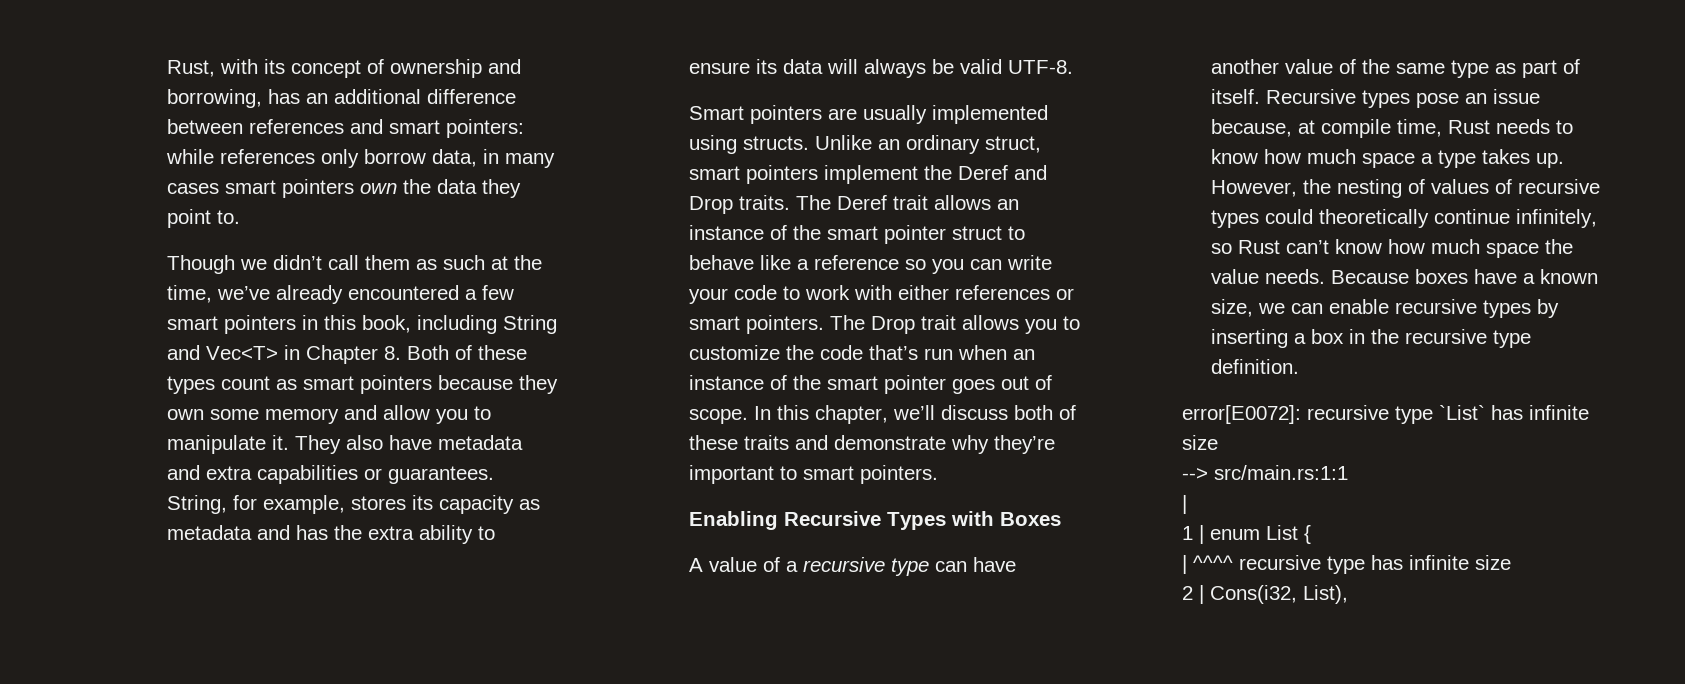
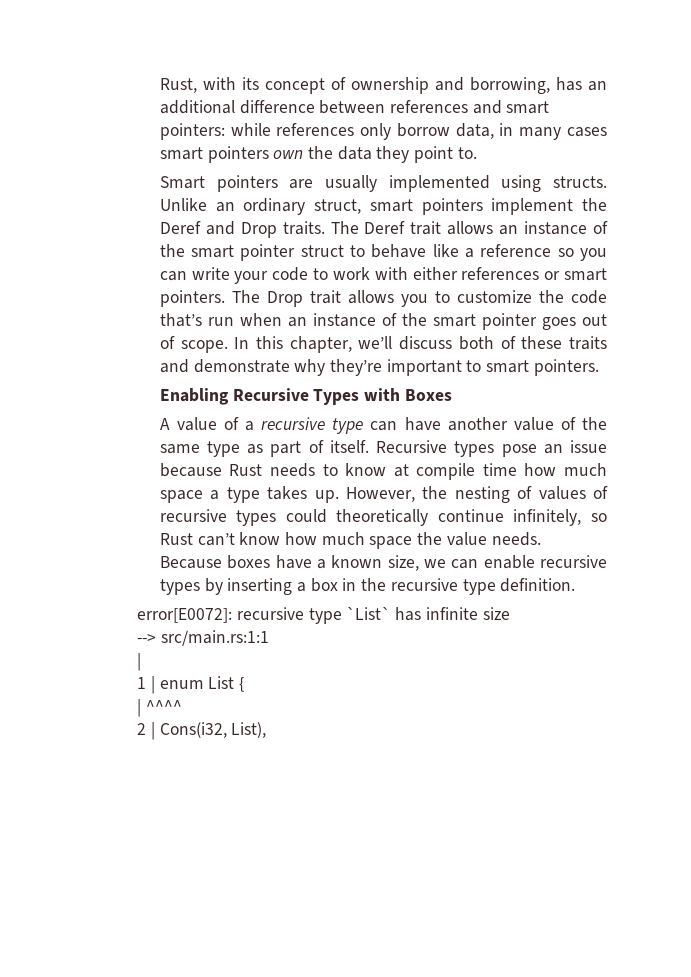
- Though we didn’t call them as such at the time, we’ve already encountered a few smart pointers in this book, including String and Vec<T> in Chapter 8. Both of these types count as smart pointers because they own some memory and allow you to manipulate it. They also have metadata and extra capabilities or guarantees. String, for example, stores its capacity as metadata and has the extra ability to ensure its data will always be valid UTF-8.
- Recursive types pose an issue because, at compile time, Rust needs to know how much space a type takes up.
+ Recursive types pose an issue because Rust needs to know at compile time how much space a type takes up.
- | ^^^^ recursive type has infinite size
+ | ^^^^

